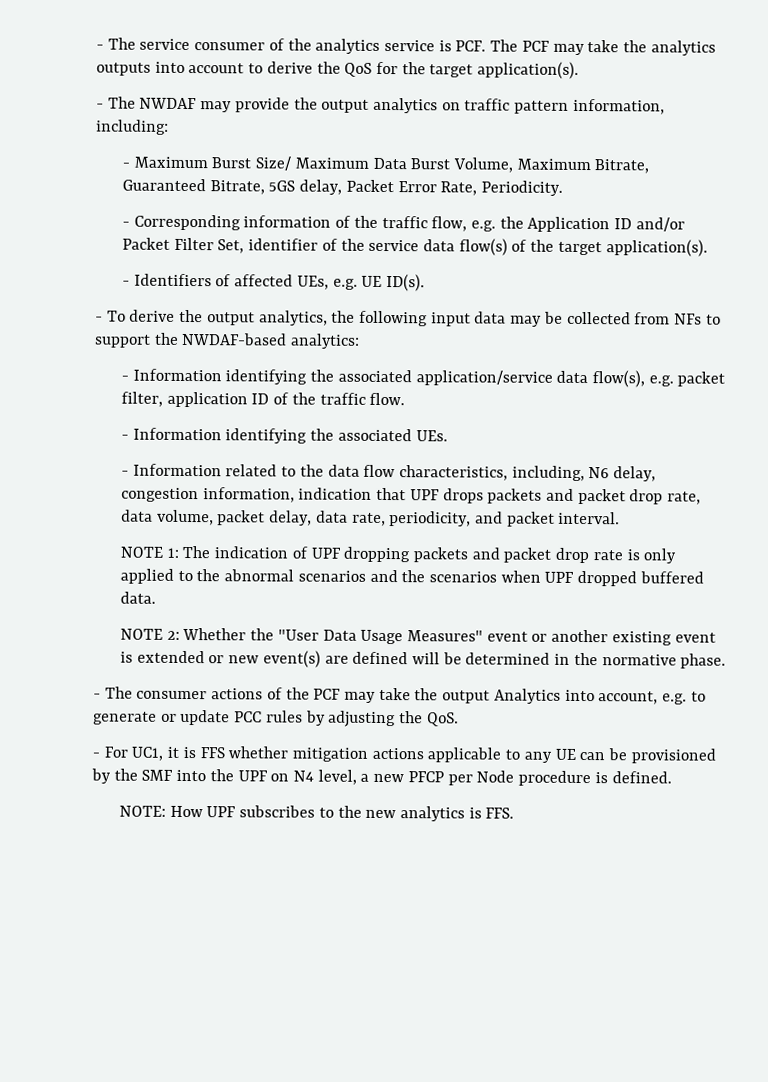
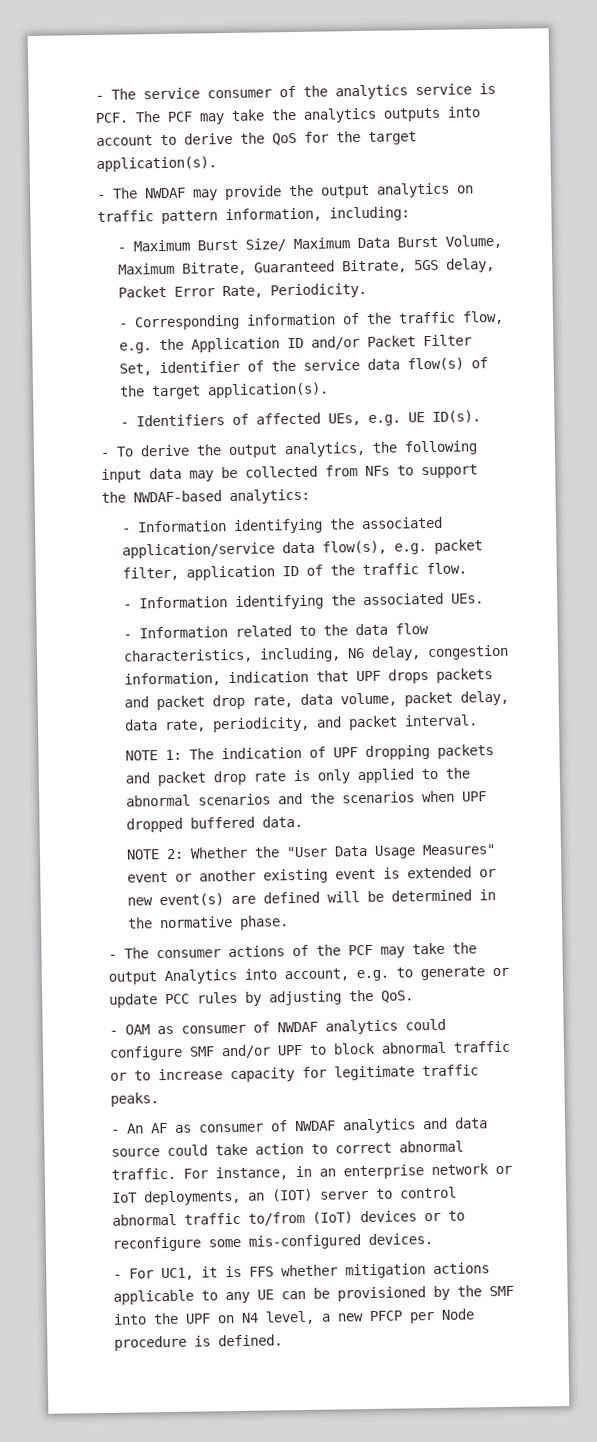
+ - OAM as consumer of NWDAF analytics could configure SMF and/or UPF to block abnormal traffic or to increase capacity for legitimate traffic peaks.
+ - An AF as consumer of NWDAF analytics and data source could take action to correct abnormal traffic. For instance, in an enterprise network or IoT deployments, an (IOT) server to control abnormal traffic to/from (IoT) devices or to reconfigure some mis-configured devices.
- NOTE: How UPF subscribes to the new analytics is FFS.

